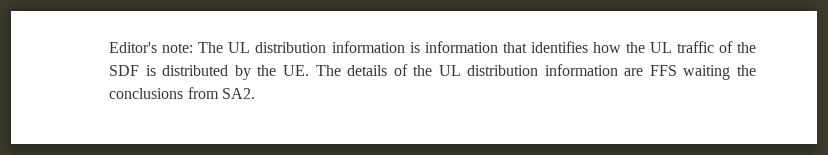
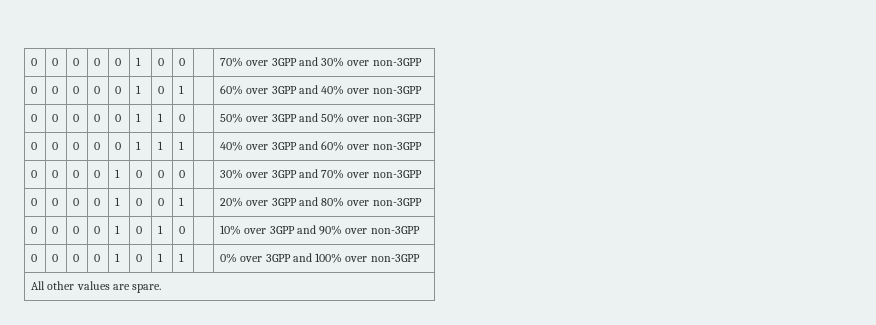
- Editor's note: The UL distribution information is information that identifies how the UL traffic of the SDF is distributed by the UE. The details of the UL distribution information are FFS waiting the conclusions from SA2.
+ 0 | 0 | 0 | 0 | 0 | 1 | 0 | 0 | | 70% over 3GPP and 30% over non-3GPP
+ 0 | 0 | 0 | 0 | 0 | 1 | 0 | 1 | | 60% over 3GPP and 40% over non-3GPP
+ 0 | 0 | 0 | 0 | 0 | 1 | 1 | 0 | | 50% over 3GPP and 50% over non-3GPP
+ 0 | 0 | 0 | 0 | 0 | 1 | 1 | 1 | | 40% over 3GPP and 60% over non-3GPP
+ 0 | 0 | 0 | 0 | 1 | 0 | 0 | 0 | | 30% over 3GPP and 70% over non-3GPP
+ 0 | 0 | 0 | 0 | 1 | 0 | 0 | 1 | | 20% over 3GPP and 80% over non-3GPP
+ 0 | 0 | 0 | 0 | 1 | 0 | 1 | 0 | | 10% over 3GPP and 90% over non-3GPP
+ 0 | 0 | 0 | 0 | 1 | 0 | 1 | 1 | | 0% over 3GPP and 100% over non-3GPP
+ All other values are spare.

